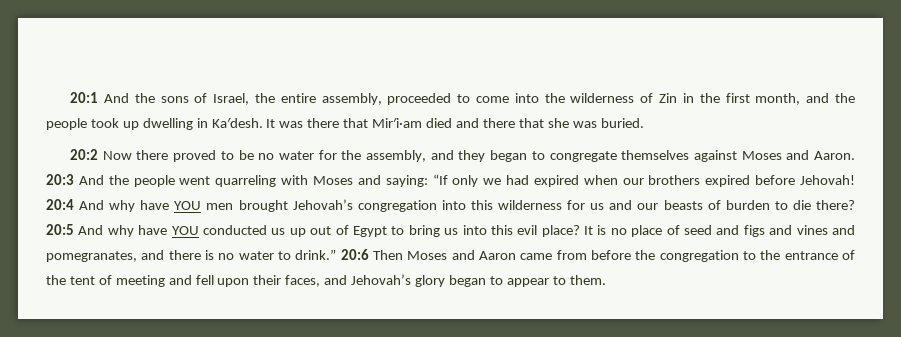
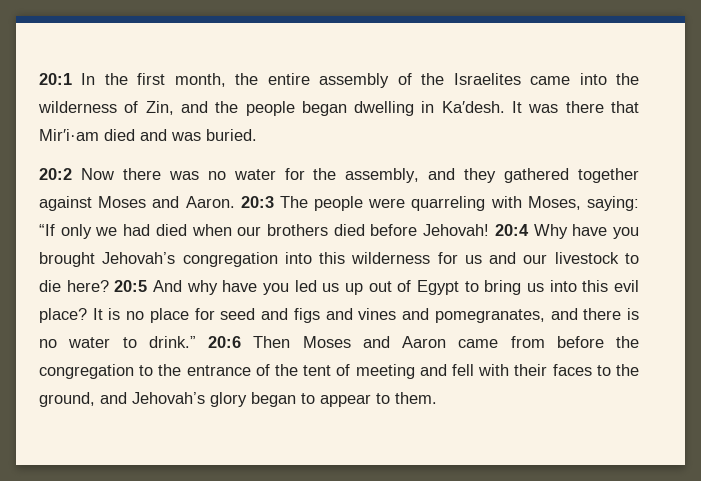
- 20:1 And the sons of Israel, the entire assembly, proceeded to come into the wilderness of Zin in the first month, and the people took up dwelling in Ka′desh.
+ 20:1 In the first month, the entire assembly of the Israelites came into the wilderness of Zin, and the people began dwelling in Ka′desh.
- It was there that Mir′i·am died and there that she was buried.
+ It was there that Mir′i·am died and was buried.
- 20:2 Now there proved to be no water for the assembly, and they began to congregate themselves against Moses and Aaron.
+ 20:2 Now there was no water for the assembly, and they gathered together against Moses and Aaron.
- 20:3 And the people went quarreling with Moses and saying: “If only we had expired when our brothers expired before Jehovah!
+ 20:3 The people were quarreling with Moses, saying: “If only we had died when our brothers died before Jehovah!
- 20:4 And why have YOU men brought Jehovah’s congregation into this wilderness for us and our beasts of burden to die there?
+ 20:4 Why have you brought Jehovah’s congregation into this wilderness for us and our livestock to die here?
- 20:5 And why have YOU conducted us up out of Egypt to bring us into this evil place?
+ 20:5 And why have you led us up out of Egypt to bring us into this evil place?
- It is no place of seed and figs and vines and pomegranates, and there is no water to drink.”
+ It is no place for seed and figs and vines and pomegranates, and there is no water to drink.”
- 20:6 Then Moses and Aaron came from before the congregation to the entrance of the tent of meeting and fell upon their faces, and Jehovah’s glory began to appear to them.
+ 20:6 Then Moses and Aaron came from before the congregation to the entrance of the tent of meeting and fell with their faces to the ground, and Jehovah’s glory began to appear to them.

